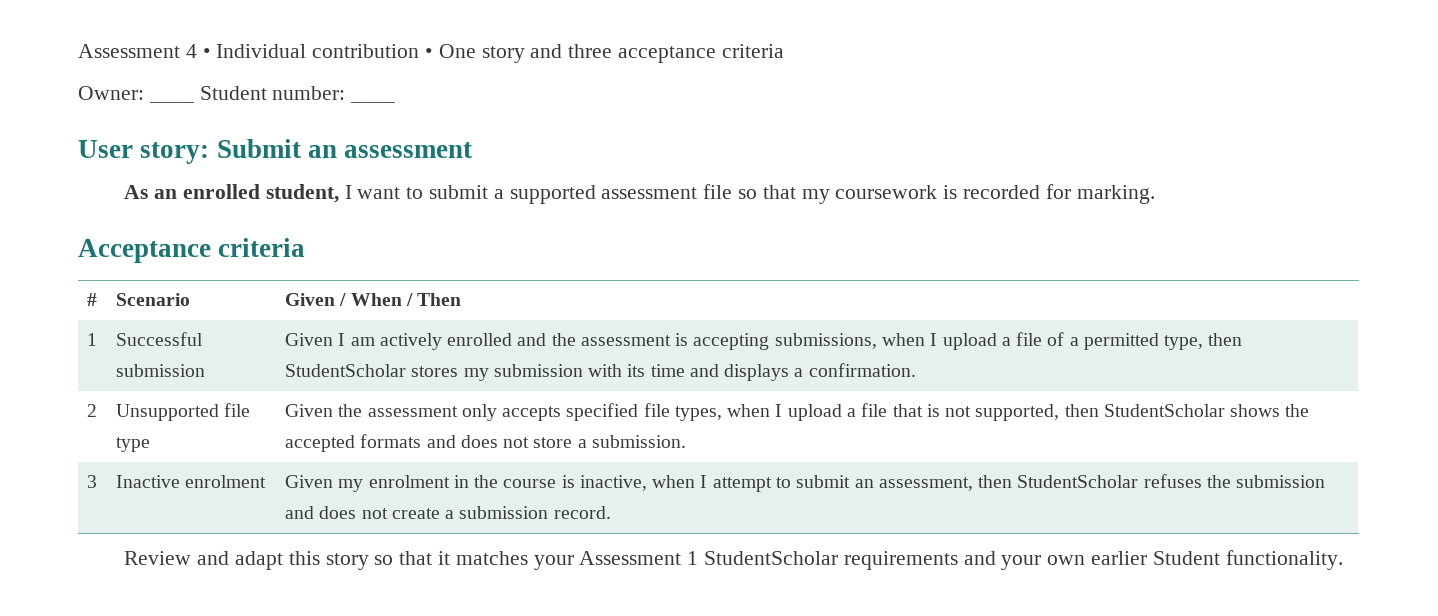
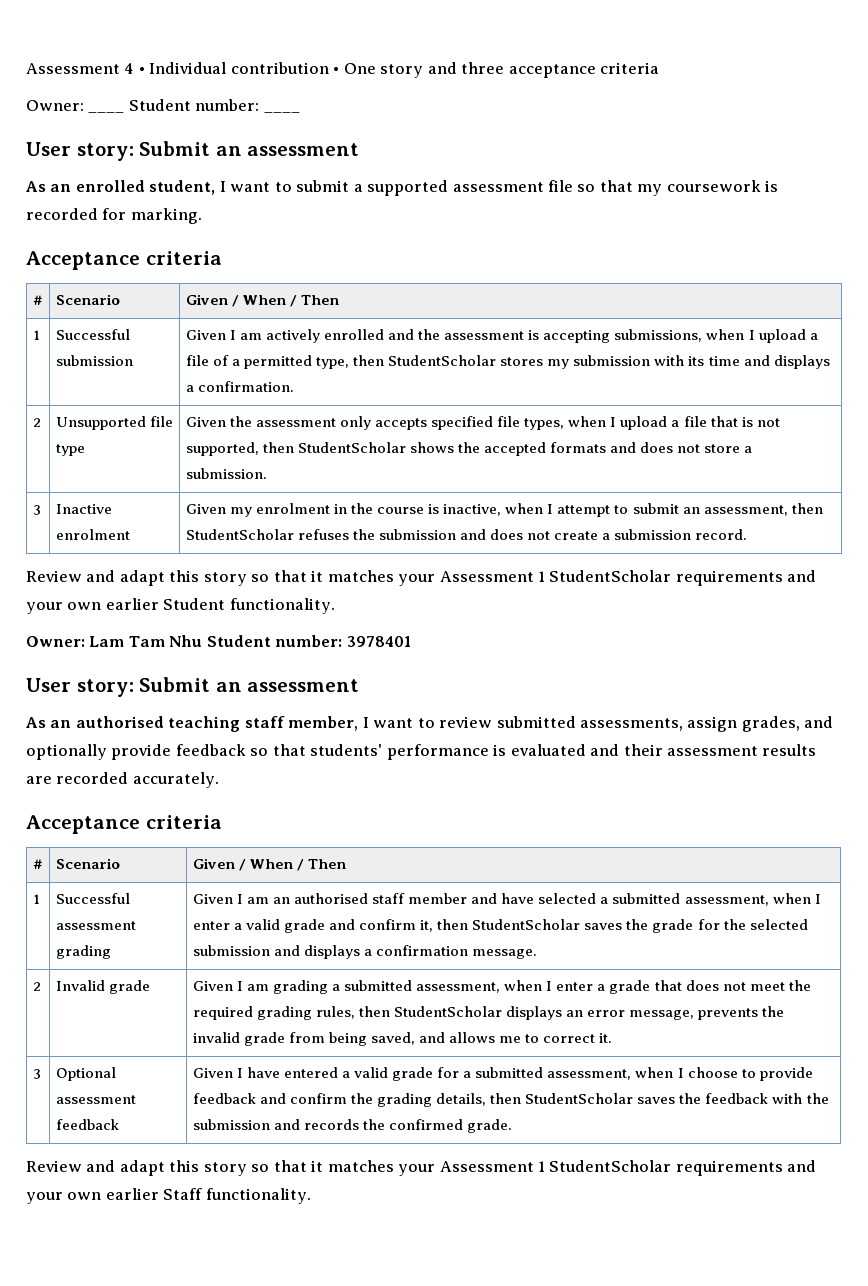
+ Owner: Lam Tam Nhu Student number: 3978401
+ User story: Submit an assessment
+ As an authorised teaching staff member, I want to review submitted assessments, assign grades, and optionally provide feedback so that students' performance is evaluated and their assessment results are recorded accurately.
+ Acceptance criteria
+ # | Scenario | Given / When / Then
+ 1 | Successful assessment grading | Given I am an authorised staff member and have selected a submitted assessment, when I enter a valid grade and confirm it, then StudentScholar saves the grade for the selected submission and displays a confirmation message.
+ 2 | Invalid grade | Given I am grading a submitted assessment, when I enter a grade that does not meet the required grading rules, then StudentScholar displays an error message, prevents the invalid grade from being saved, and allows me to correct it.
+ 3 | Optional assessment feedback | Given I have entered a valid grade for a submitted assessment, when I choose to provide feedback and confirm the grading details, then StudentScholar saves the feedback with the submission and records the confirmed grade.
+ Review and adapt this story so that it matches your Assessment 1 StudentScholar requirements and your own earlier Staff functionality.

